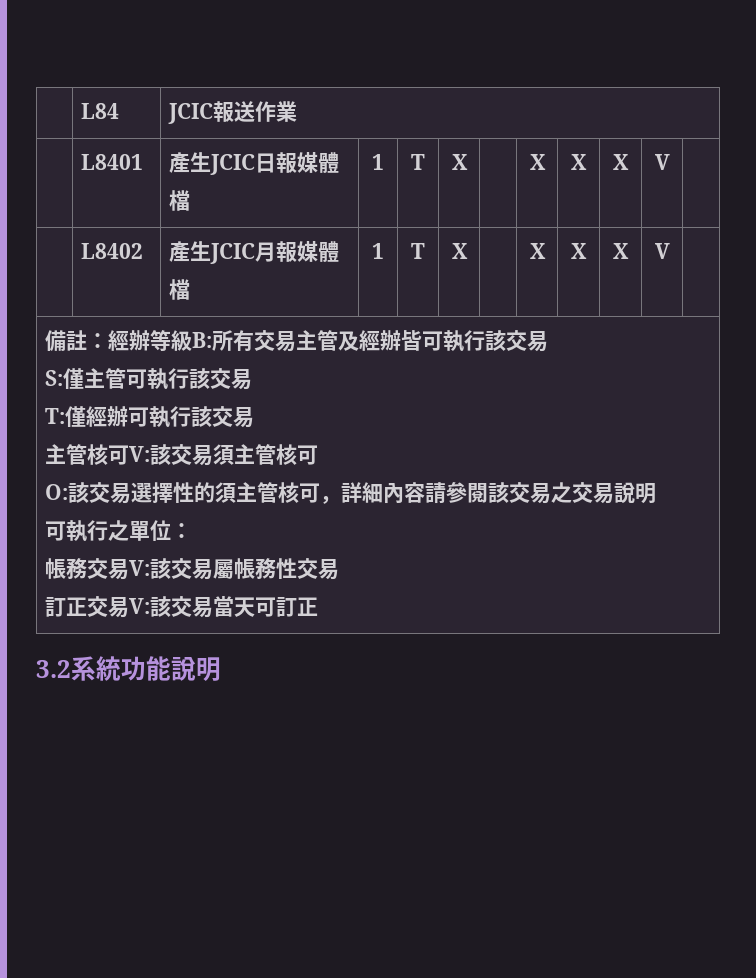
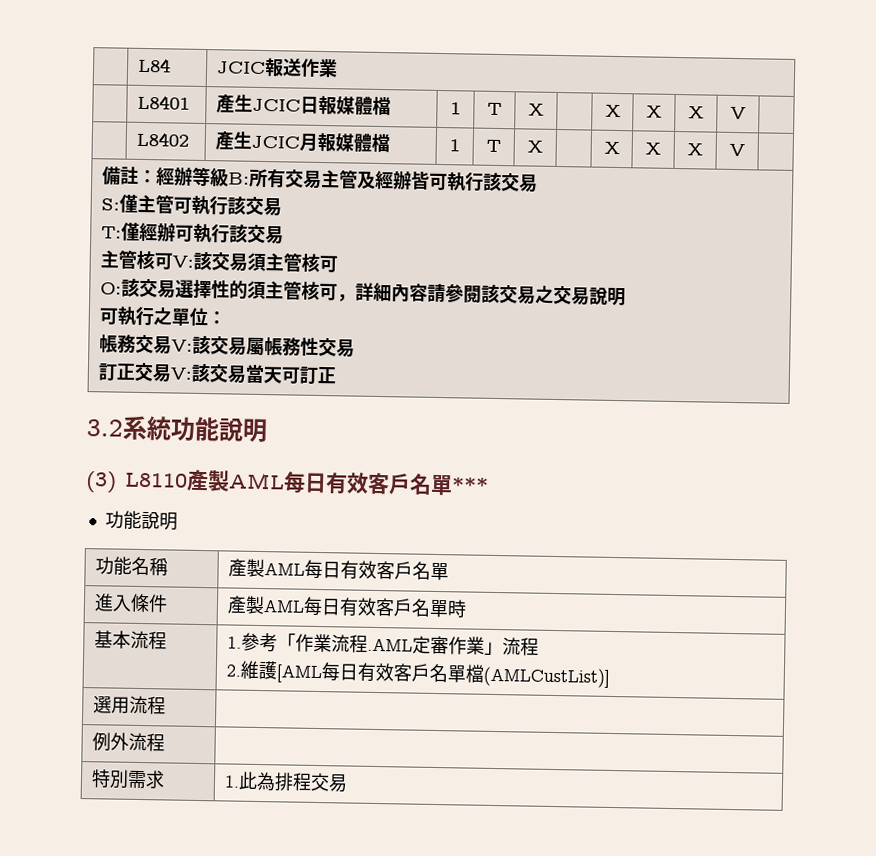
+ (3) L8110產製AML每日有效客戶名單***
+ 功能說明
+ 功能名稱 | 產製AML每日有效客戶名單
+ 進入條件 | 產製AML每日有效客戶名單時
+ 基本流程 | 1.參考「作業流程.AML定審作業」流程
+ 2.維護[AML每日有效客戶名單檔(AMLCustList)]
+ 選用流程 |
+ 例外流程 |
+ 特別需求 | 1.此為排程交易

